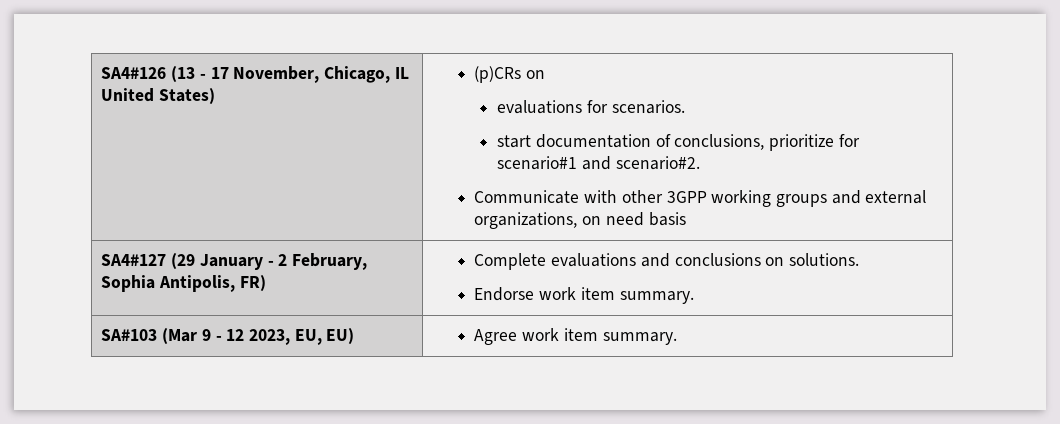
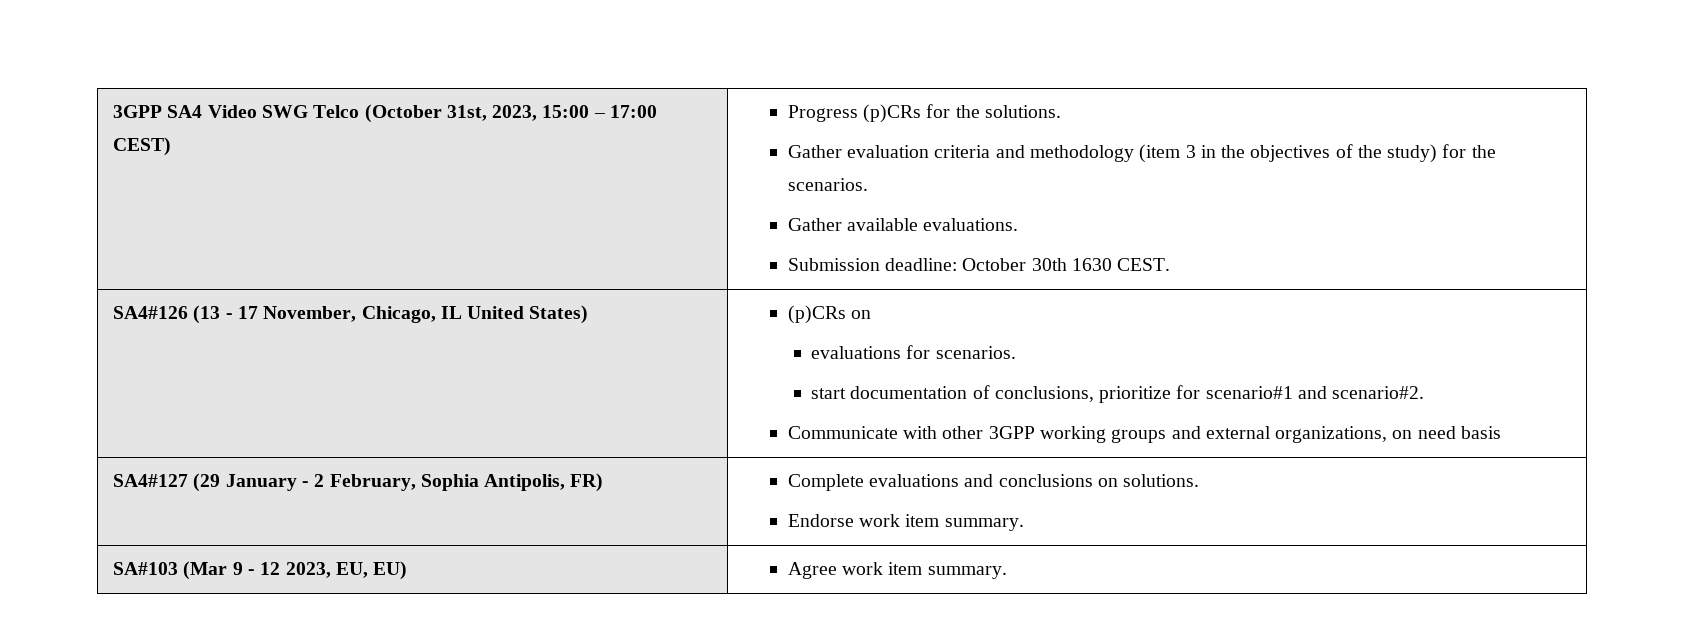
+ 3GPP SA4 Video SWG Telco (October 31st, 2023, 15:00 – 17:00 CEST) | Progress (p)CRs for the solutions.
+ Gather evaluation criteria and methodology (item 3 in the objectives of the study) for the scenarios.
+ Gather available evaluations.
+ Submission deadline: October 30th 1630 CEST.

